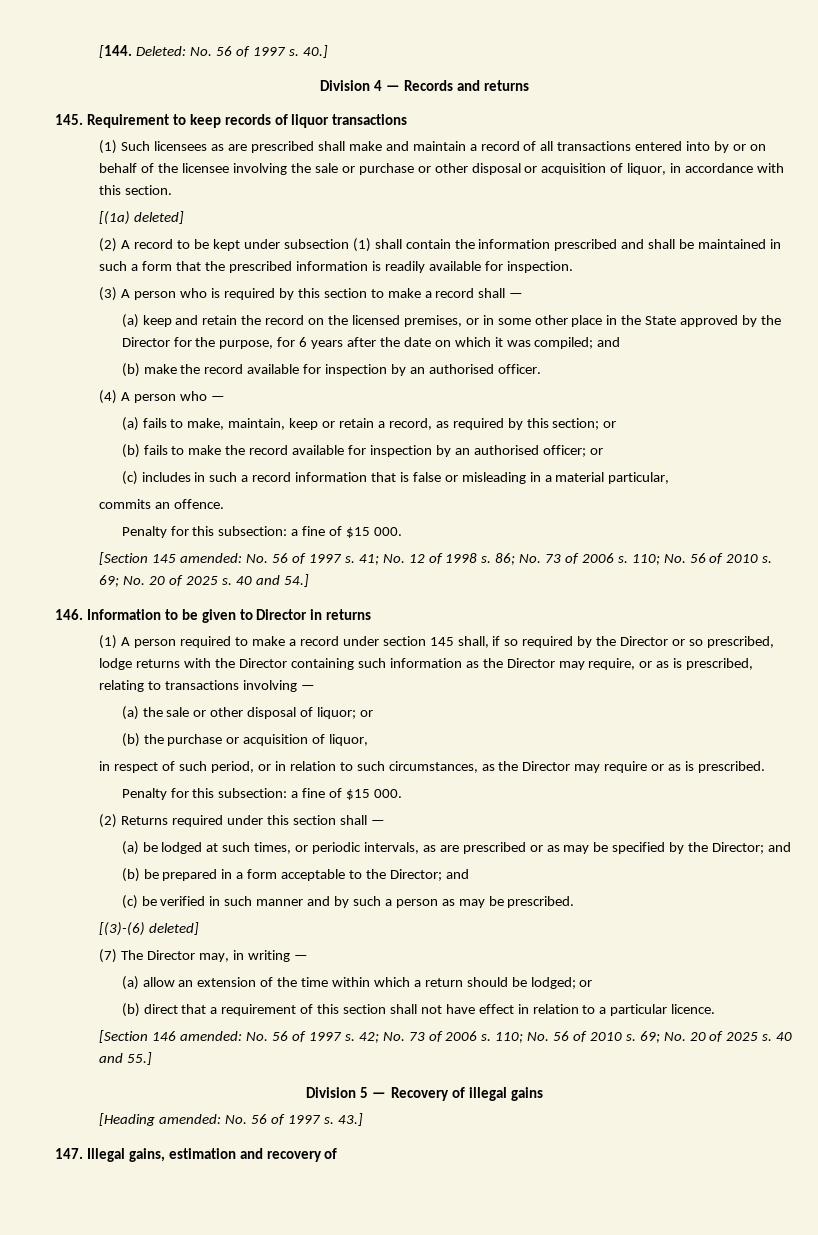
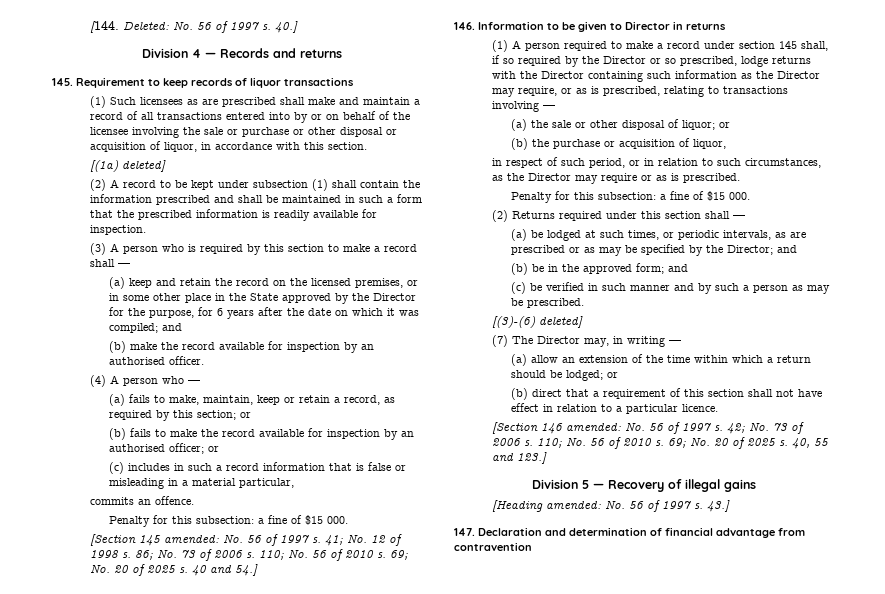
- (b) be prepared in a form acceptable to the Director; and
+ (b) be in the approved form; and
- 40 and 55.]
+ 40, 55 and 123.]
- 147. Illegal gains, estimation and recovery of
+ 147. Declaration and determination of financial advantage from contravention

